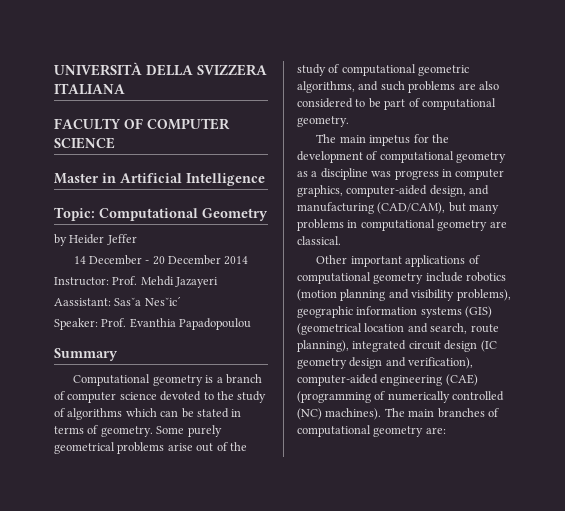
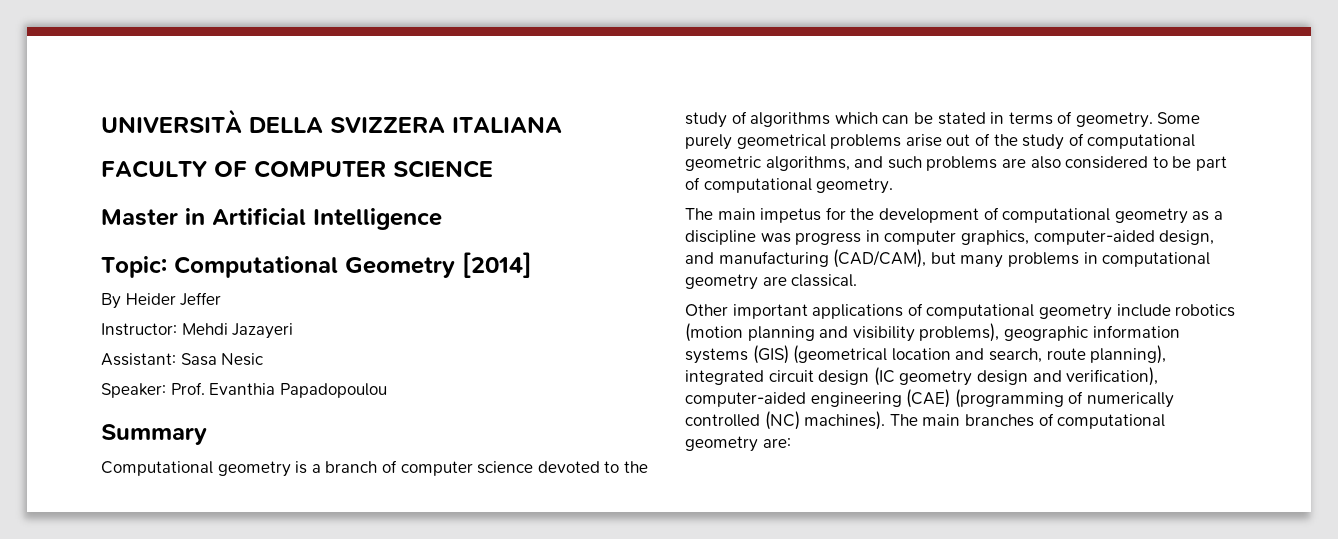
- Topic: Computational Geometry
- by Heider Jeffer
+ Topic: Computational Geometry [2014]
+ By Heider Jeffer
- 14 December - 20 December 2014
- Instructor: Prof. Mehdi Jazayeri
+ Instructor: Mehdi Jazayeri
- Aassistant: Sasˇa Nesˇic´
+ Assistant: Sasa Nesic

